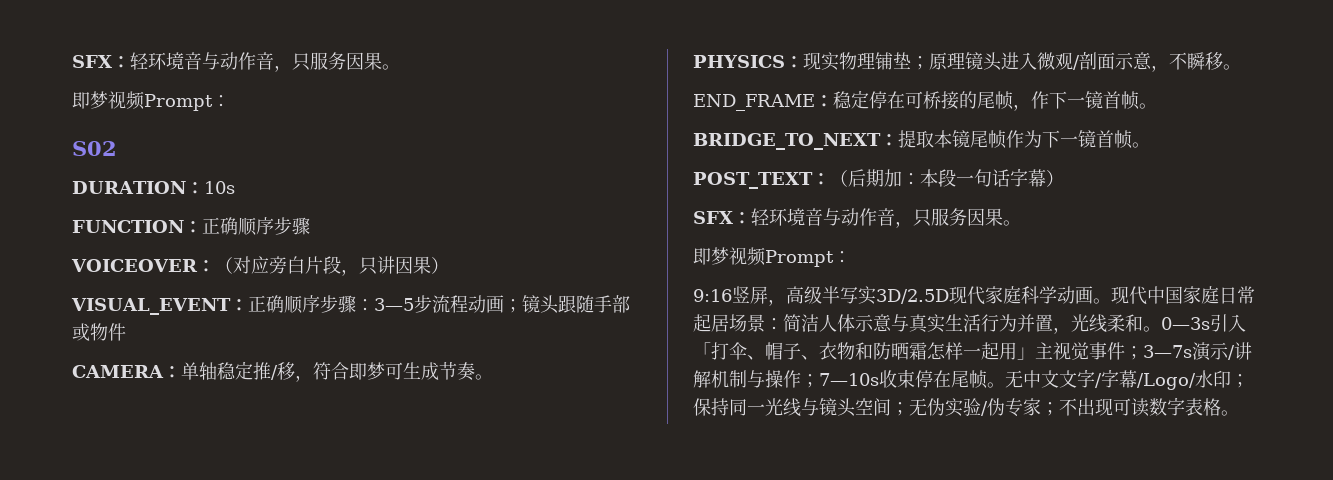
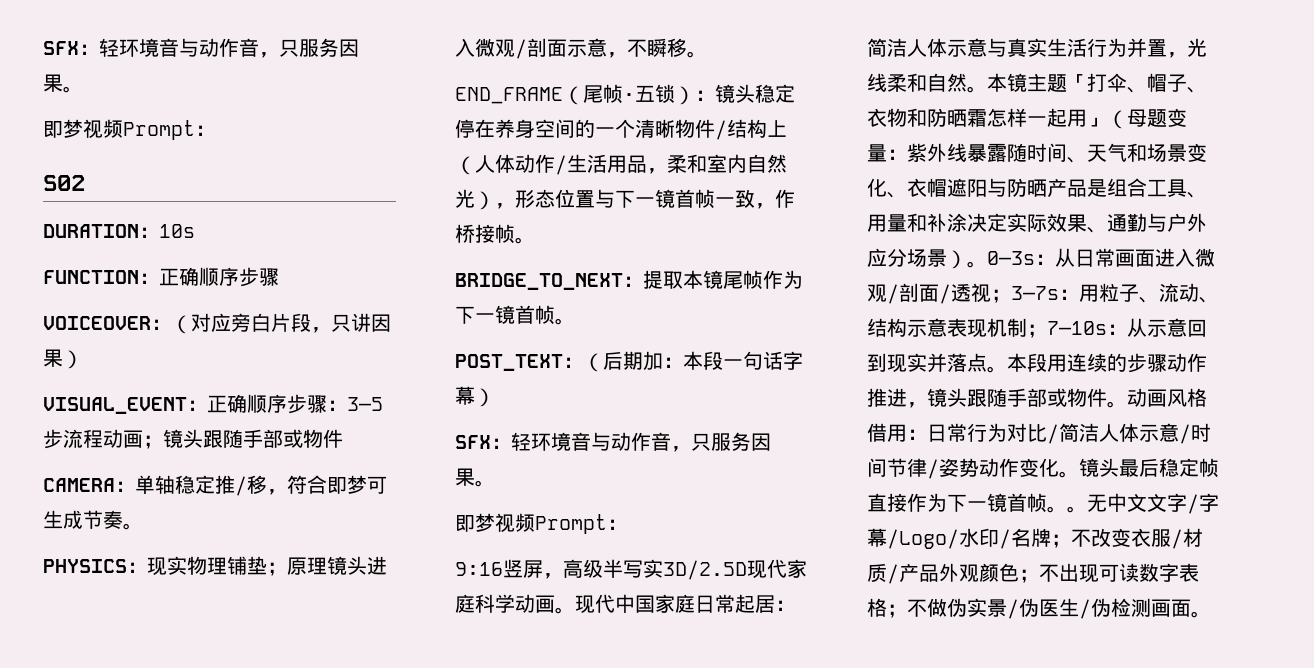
- END_FRAME：稳定停在可桥接的尾帧，作下一镜首帧。
+ END_FRAME（尾帧·五锁）：镜头稳定停在养身空间的一个清晰物件/结构上（人体动作/生活用品，柔和室内自然光），形态位置与下一镜首帧一致，作桥接帧。
- 现代中国家庭日常起居场景：简洁人体示意与真实生活行为并置，光线柔和。0—3s引入「打伞、帽子、衣物和防晒霜怎样一起用」主视觉事件；3—7s演示/讲解机制与操作；7—10s收束停在尾帧。
+ 现代中国家庭日常起居：简洁人体示意与真实生活行为并置，光线柔和自然。本镜主题「打伞、帽子、衣物和防晒霜怎样一起用」（母题变量：紫外线暴露随时间、天气和场景变化、衣帽遮阳与防晒产品是组合工具、用量和补涂决定实际效果、通勤与户外应分场景）。0—3s：从日常画面进入微观/剖面/透视；3—7s：用粒子、流动、结构示意表现机制；7—10s：从示意回到现实并落点。本段用连续的步骤动作推进，镜头跟随手部或物件。动画风格借用：日常行为对比/简洁人体示意/时间节律/姿势动作变化。镜头最后稳定帧直接作为下一镜首帧。。
- 无中文文字/字幕/Logo/水印；保持同一光线与镜头空间；无伪实验/伪专家；不出现可读数字表格。
+ 无中文文字/字幕/Logo/水印/名牌；不改变衣服/材质/产品外观颜色；不出现可读数字表格；不做伪实景/伪医生/伪检测画面。

